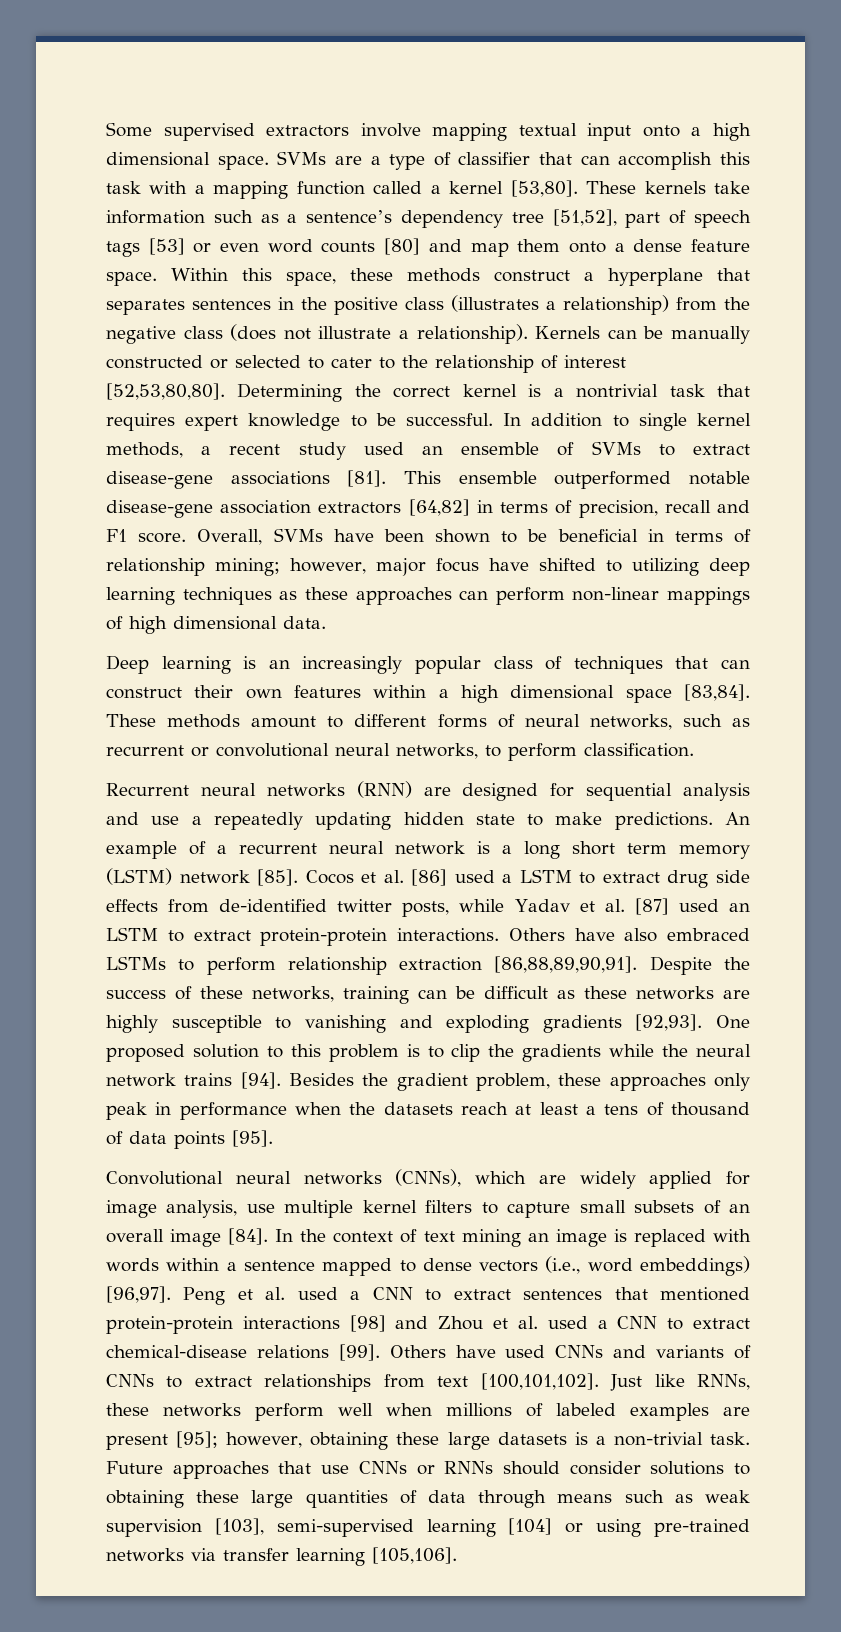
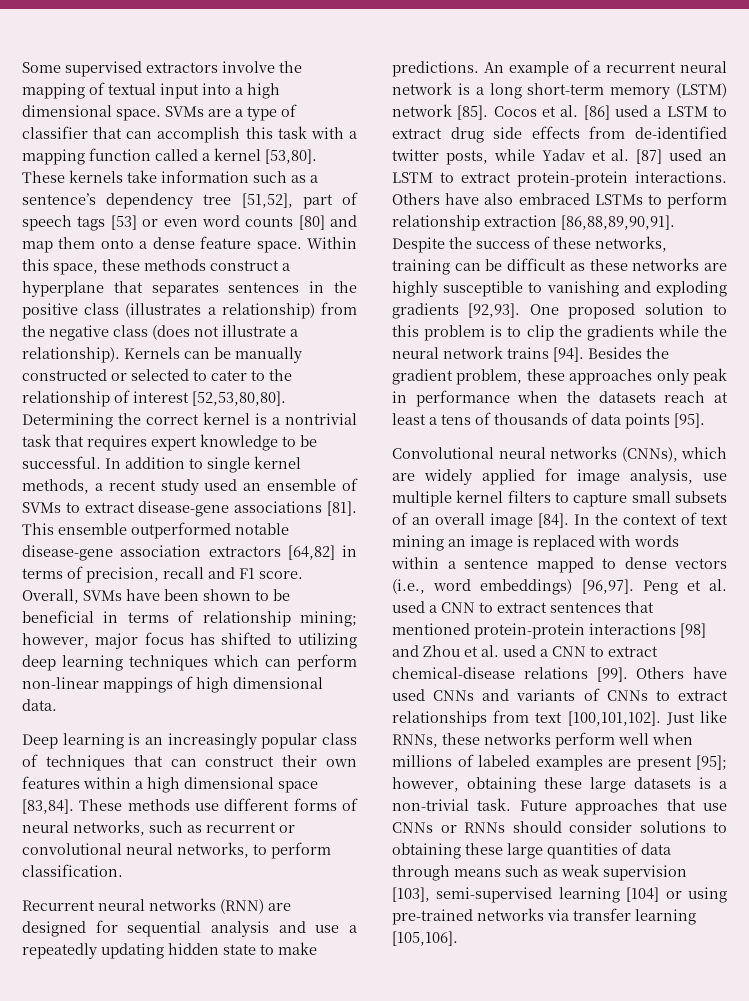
- Some supervised extractors involve mapping textual input onto a high dimensional space.
+ Some supervised extractors involve the mapping of textual input into a high dimensional space.
- Overall, SVMs have been shown to be beneficial in terms of relationship mining; however, major focus have shifted to utilizing deep learning techniques as these approaches can perform non-linear mappings of high dimensional data.
+ Overall, SVMs have been shown to be beneficial in terms of relationship mining; however, major focus has shifted to utilizing deep learning techniques which can perform non-linear mappings of high dimensional data.
- These methods amount to different forms of neural networks, such as recurrent or convolutional neural networks, to perform classification.
+ These methods use different forms of neural networks, such as recurrent or convolutional neural networks, to perform classification.
- An example of a recurrent neural network is a long short term memory (LSTM) network [85].
+ An example of a recurrent neural network is a long short-term memory (LSTM) network [85].
- Besides the gradient problem, these approaches only peak in performance when the datasets reach at least a tens of thousand of data points [95].
+ Besides the gradient problem, these approaches only peak in performance when the datasets reach at least a tens of thousands of data points [95].

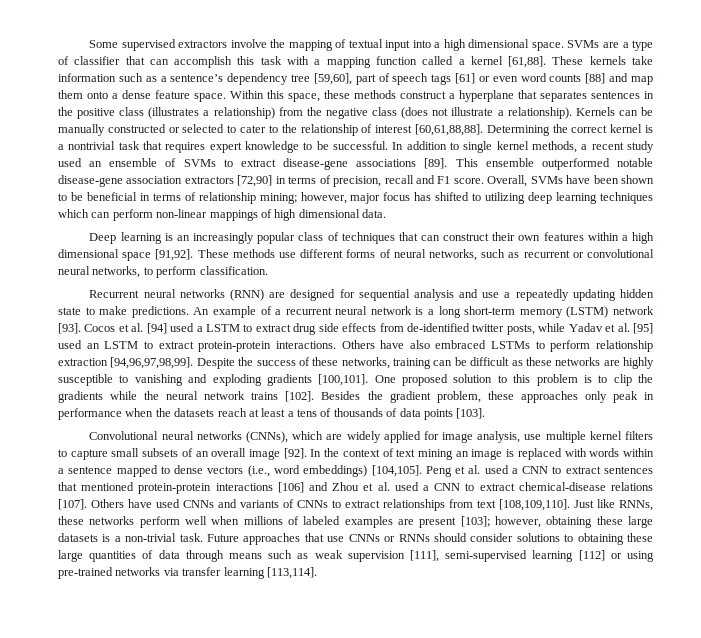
- SVMs are a type of classifier that can accomplish this task with a mapping function called a kernel [53,80].
+ SVMs are a type of classifier that can accomplish this task with a mapping function called a kernel [61,88].
- These kernels take information such as a sentence’s dependency tree [51,52], part of speech tags [53] or even word counts [80] and map them onto a dense feature space.
+ These kernels take information such as a sentence’s dependency tree [59,60], part of speech tags [61] or even word counts [88] and map them onto a dense feature space.
- Kernels can be manually constructed or selected to cater to the relationship of interest [52,53,80,80].
+ Kernels can be manually constructed or selected to cater to the relationship of interest [60,61,88,88].
- In addition to single kernel methods, a recent study used an ensemble of SVMs to extract disease-gene associations [81].
+ In addition to single kernel methods, a recent study used an ensemble of SVMs to extract disease-gene associations [89].
- This ensemble outperformed notable disease-gene association extractors [64,82] in terms of precision, recall and F1 score.
+ This ensemble outperformed notable disease-gene association extractors [72,90] in terms of precision, recall and F1 score.
- Deep learning is an increasingly popular class of techniques that can construct their own features within a high dimensional space [83,84].
+ Deep learning is an increasingly popular class of techniques that can construct their own features within a high dimensional space [91,92].
- An example of a recurrent neural network is a long short-term memory (LSTM) network [85].
+ An example of a recurrent neural network is a long short-term memory (LSTM) network [93].
- Cocos et al. [86] used a LSTM to extract drug side effects from de-identified twitter posts, while Yadav et al. [87] used an LSTM to extract protein-protein interactions.
+ Cocos et al. [94] used a LSTM to extract drug side effects from de-identified twitter posts, while Yadav et al. [95] used an LSTM to extract protein-protein interactions.
- Others have also embraced LSTMs to perform relationship extraction [86,88,89,90,91].
+ Others have also embraced LSTMs to perform relationship extraction [94,96,97,98,99].
- Despite the success of these networks, training can be difficult as these networks are highly susceptible to vanishing and exploding gradients [92,93].
+ Despite the success of these networks, training can be difficult as these networks are highly susceptible to vanishing and exploding gradients [100,101].
- One proposed solution to this problem is to clip the gradients while the neural network trains [94].
+ One proposed solution to this problem is to clip the gradients while the neural network trains [102].
- Besides the gradient problem, these approaches only peak in performance when the datasets reach at least a tens of thousands of data points [95].
+ Besides the gradient problem, these approaches only peak in performance when the datasets reach at least a tens of thousands of data points [103].
- Convolutional neural networks (CNNs), which are widely applied for image analysis, use multiple kernel filters to capture small subsets of an overall image [84].
+ Convolutional neural networks (CNNs), which are widely applied for image analysis, use multiple kernel filters to capture small subsets of an overall image [92].
- In the context of text mining an image is replaced with words within a sentence mapped to dense vectors (i.e., word embeddings) [96,97].
+ In the context of text mining an image is replaced with words within a sentence mapped to dense vectors (i.e., word embeddings) [104,105].
- Peng et al. used a CNN to extract sentences that mentioned protein-protein interactions [98] and Zhou et al. used a CNN to extract chemical-disease relations [99].
+ Peng et al. used a CNN to extract sentences that mentioned protein-protein interactions [106] and Zhou et al. used a CNN to extract chemical-disease relations [107].
- Others have used CNNs and variants of CNNs to extract relationships from text [100,101,102].
+ Others have used CNNs and variants of CNNs to extract relationships from text [108,109,110].
- Just like RNNs, these networks perform well when millions of labeled examples are present [95]; however, obtaining these large datasets is a non-trivial task.
+ Just like RNNs, these networks perform well when millions of labeled examples are present [103]; however, obtaining these large datasets is a non-trivial task.
- Future approaches that use CNNs or RNNs should consider solutions to obtaining these large quantities of data through means such as weak supervision [103], semi-supervised learning [104] or using pre-trained networks via transfer learning [105,106].
+ Future approaches that use CNNs or RNNs should consider solutions to obtaining these large quantities of data through means such as weak supervision [111], semi-supervised learning [112] or using pre-trained networks via transfer learning [113,114].

